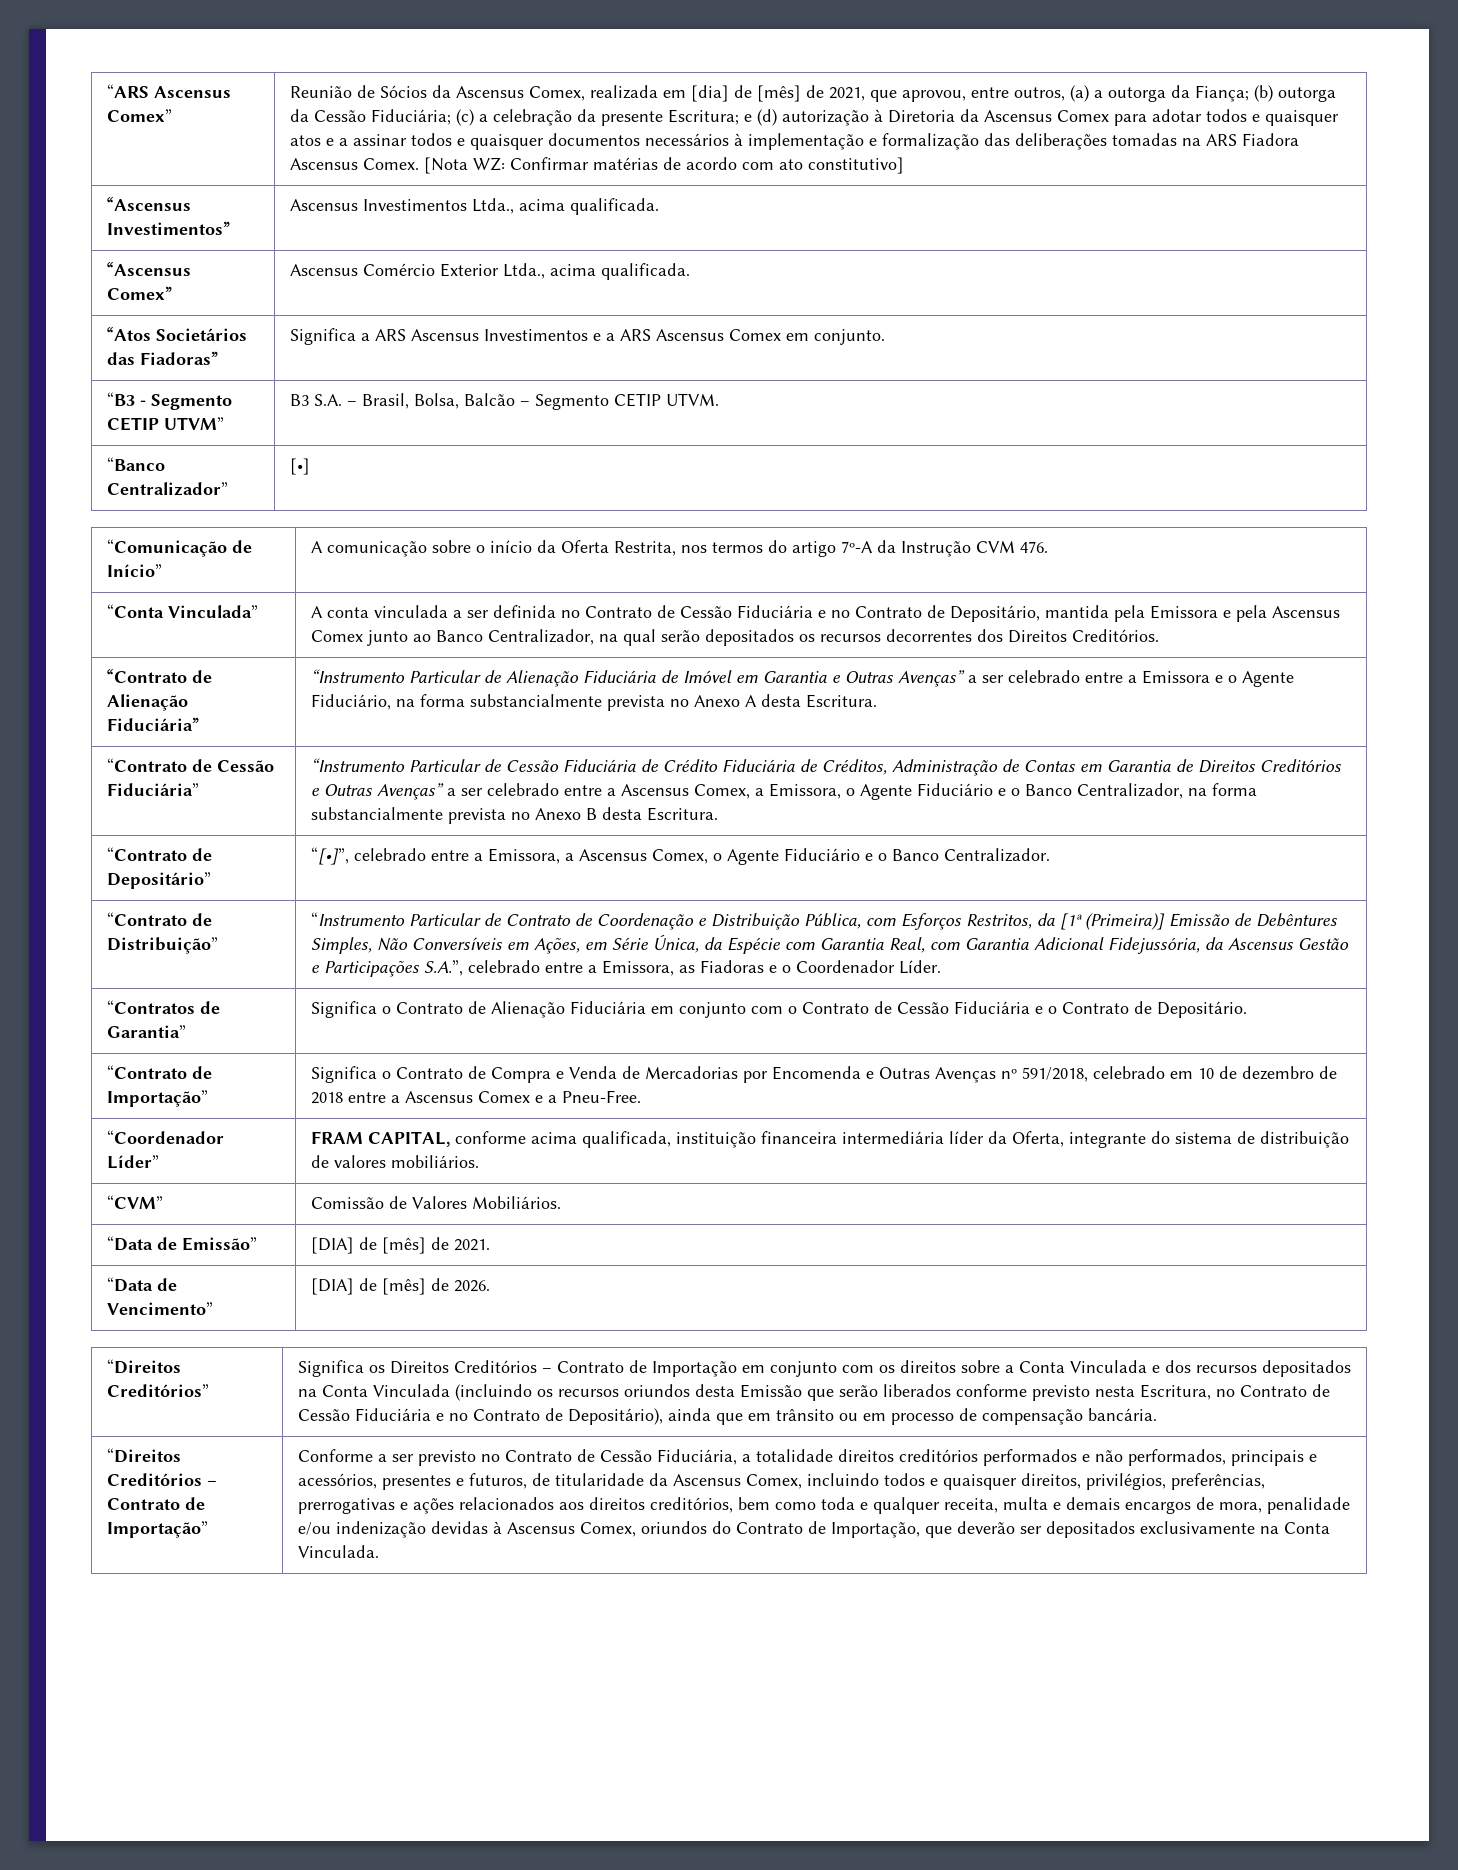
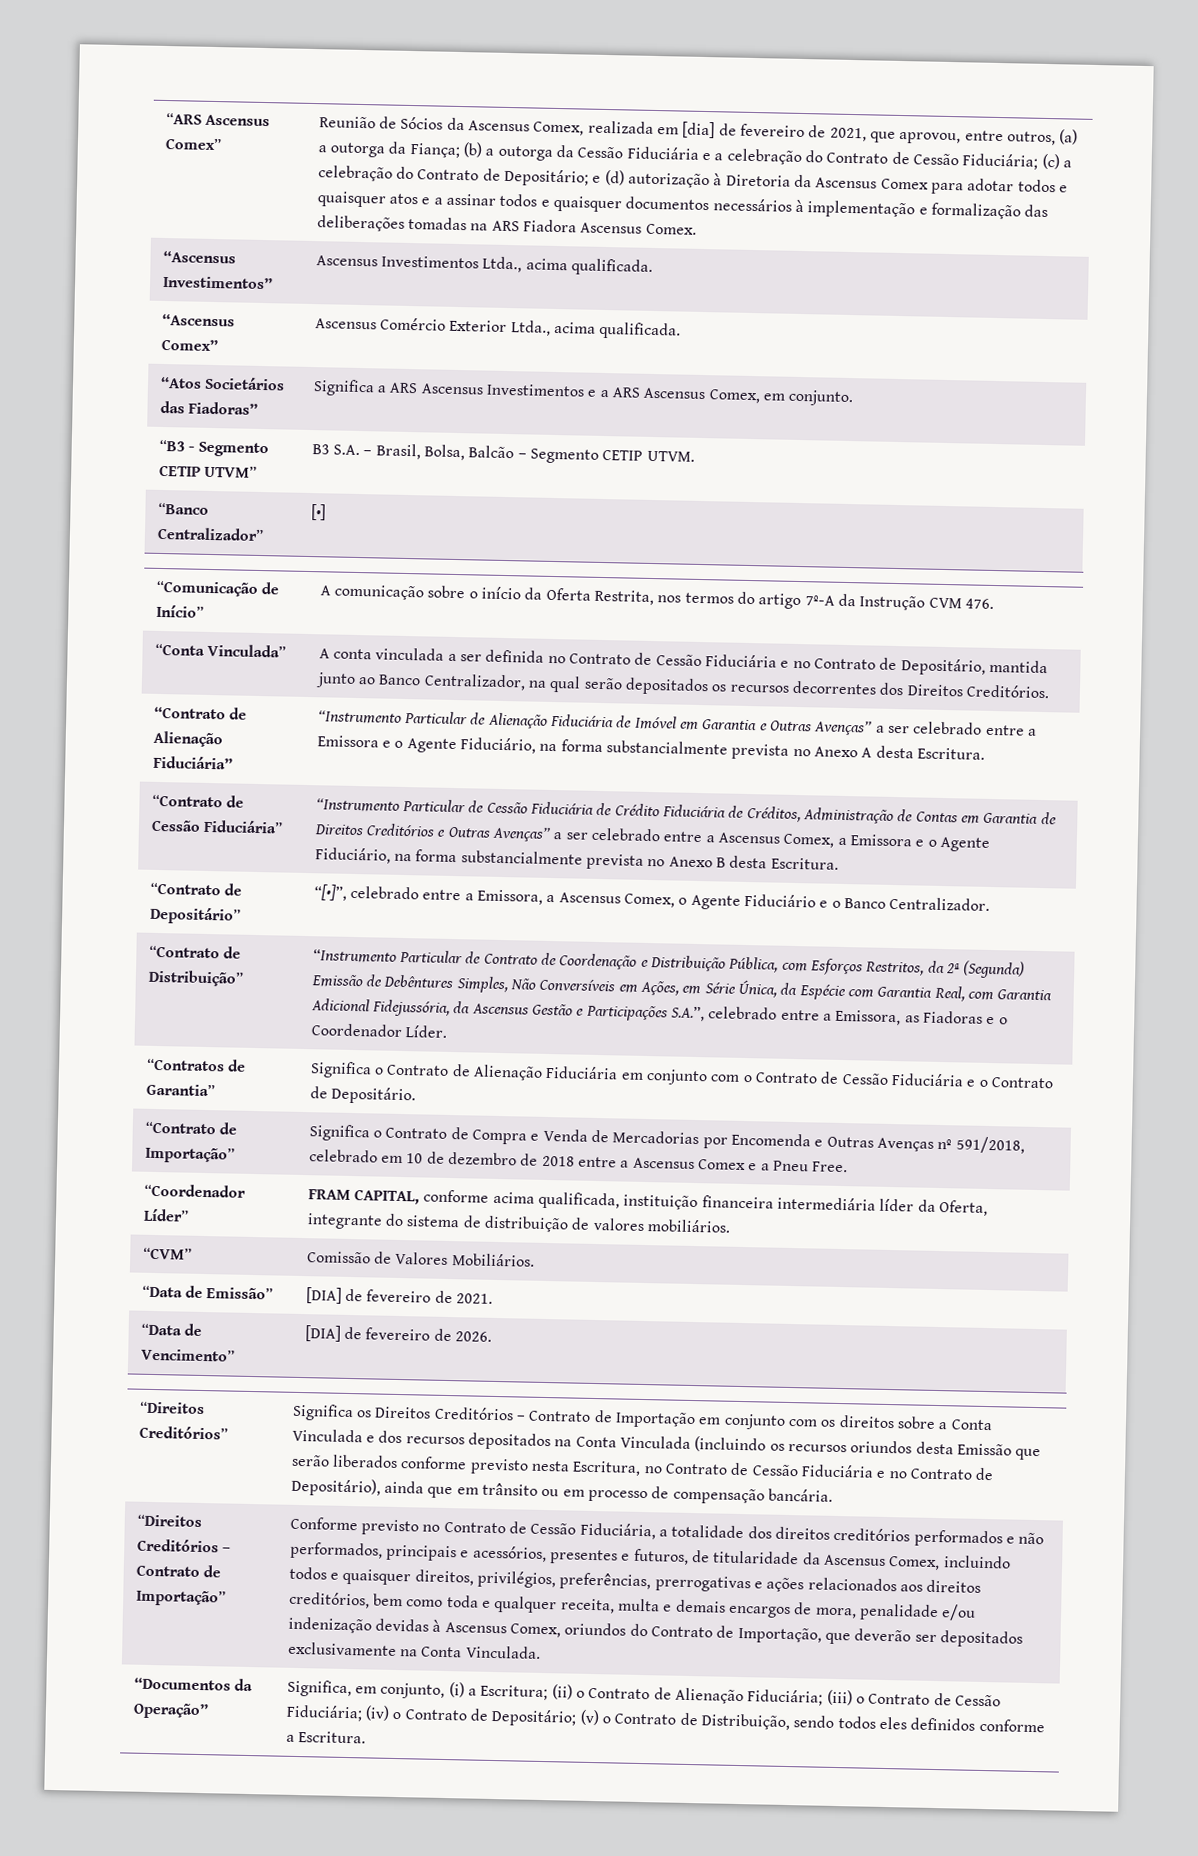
- Reunião de Sócios da Ascensus Comex, realizada em [dia] de [mês] de 2021, que aprovou, entre outros, (a) a outorga da Fiança; (b) outorga da Cessão Fiduciária; (c) a celebração da presente Escritura; e (d) autorização à Diretoria da Ascensus Comex para adotar todos e quaisquer atos e a assinar todos e quaisquer documentos necessários à implementação e formalização das deliberações tomadas na ARS Fiadora Ascensus Comex. [Nota WZ: Confirmar matérias de acordo com ato constitutivo]
+ Reunião de Sócios da Ascensus Comex, realizada em [dia] de fevereiro de 2021, que aprovou, entre outros, (a) a outorga da Fiança; (b) a outorga da Cessão Fiduciária e a celebração do Contrato de Cessão Fiduciária; (c) a celebração do Contrato de Depositário; e (d) autorização à Diretoria da Ascensus Comex para adotar todos e quaisquer atos e a assinar todos e quaisquer documentos necessários à implementação e formalização das deliberações tomadas na ARS Fiadora Ascensus Comex.
- “Atos Societários das Fiadoras” | Significa a ARS Ascensus Investimentos e a ARS Ascensus Comex em conjunto.
+ “Atos Societários das Fiadoras” | Significa a ARS Ascensus Investimentos e a ARS Ascensus Comex, em conjunto.
- “Conta Vinculada” | A conta vinculada a ser definida no Contrato de Cessão Fiduciária e no Contrato de Depositário, mantida pela Emissora e pela Ascensus Comex junto ao Banco Centralizador, na qual serão depositados os recursos decorrentes dos Direitos Creditórios.
+ “Conta Vinculada” | A conta vinculada a ser definida no Contrato de Cessão Fiduciária e no Contrato de Depositário, mantida junto ao Banco Centralizador, na qual serão depositados os recursos decorrentes dos Direitos Creditórios.
- “Instrumento Particular de Cessão Fiduciária de Crédito Fiduciária de Créditos, Administração de Contas em Garantia de Direitos Creditórios e Outras Avenças” a ser celebrado entre a Ascensus Comex, a Emissora, o Agente Fiduciário e o Banco Centralizador, na forma substancialmente prevista no Anexo B desta Escritura.
+ “Instrumento Particular de Cessão Fiduciária de Crédito Fiduciária de Créditos, Administração de Contas em Garantia de Direitos Creditórios e Outras Avenças” a ser celebrado entre a Ascensus Comex, a Emissora e o Agente Fiduciário, na forma substancialmente prevista no Anexo B desta Escritura.
- “Instrumento Particular de Contrato de Coordenação e Distribuição Pública, com Esforços Restritos, da [1ª (Primeira)] Emissão de Debêntures Simples, Não Conversíveis em Ações, em Série Única, da Espécie com Garantia Real, com Garantia Adicional Fidejussória, da Ascensus Gestão e Participações S.A.”, celebrado entre a Emissora, as Fiadoras e o Coordenador Líder.
+ “Instrumento Particular de Contrato de Coordenação e Distribuição Pública, com Esforços Restritos, da 2ª (Segunda) Emissão de Debêntures Simples, Não Conversíveis em Ações, em Série Única, da Espécie com Garantia Real, com Garantia Adicional Fidejussória, da Ascensus Gestão e Participações S.A.”, celebrado entre a Emissora, as Fiadoras e o Coordenador Líder.
- “Contrato de Importação” | Significa o Contrato de Compra e Venda de Mercadorias por Encomenda e Outras Avenças nº 591/2018, celebrado em 10 de dezembro de 2018 entre a Ascensus Comex e a Pneu-Free.
+ “Contrato de Importação” | Significa o Contrato de Compra e Venda de Mercadorias por Encomenda e Outras Avenças nº 591/2018, celebrado em 10 de dezembro de 2018 entre a Ascensus Comex e a Pneu Free.
- “Data de Emissão” | [DIA] de [mês] de 2021.
+ “Data de Emissão” | [DIA] de fevereiro de 2021.
- “Data de Vencimento” | [DIA] de [mês] de 2026.
+ “Data de Vencimento” | [DIA] de fevereiro de 2026.
- Conforme a ser previsto no Contrato de Cessão Fiduciária, a totalidade direitos creditórios performados e não performados, principais e acessórios, presentes e futuros, de titularidade da Ascensus Comex, incluindo todos e quaisquer direitos, privilégios, preferências, prerrogativas e ações relacionados aos direitos creditórios, bem como toda e qualquer receita, multa e demais encargos de mora, penalidade e/ou indenização devidas à Ascensus Comex, oriundos do Contrato de Importação, que deverão ser depositados exclusivamente na Conta Vinculada.
+ Conforme previsto no Contrato de Cessão Fiduciária, a totalidade dos direitos creditórios performados e não performados, principais e acessórios, presentes e futuros, de titularidade da Ascensus Comex, incluindo todos e quaisquer direitos, privilégios, preferências, prerrogativas e ações relacionados aos direitos creditórios, bem como toda e qualquer receita, multa e demais encargos de mora, penalidade e/ou indenização devidas à Ascensus Comex, oriundos do Contrato de Importação, que deverão ser depositados exclusivamente na Conta Vinculada.
+ “Documentos da Operação” | Significa, em conjunto, (i) a Escritura; (ii) o Contrato de Alienação Fiduciária; (iii) o Contrato de Cessão Fiduciária; (iv) o Contrato de Depositário; (v) o Contrato de Distribuição, sendo todos eles definidos conforme a Escritura.

